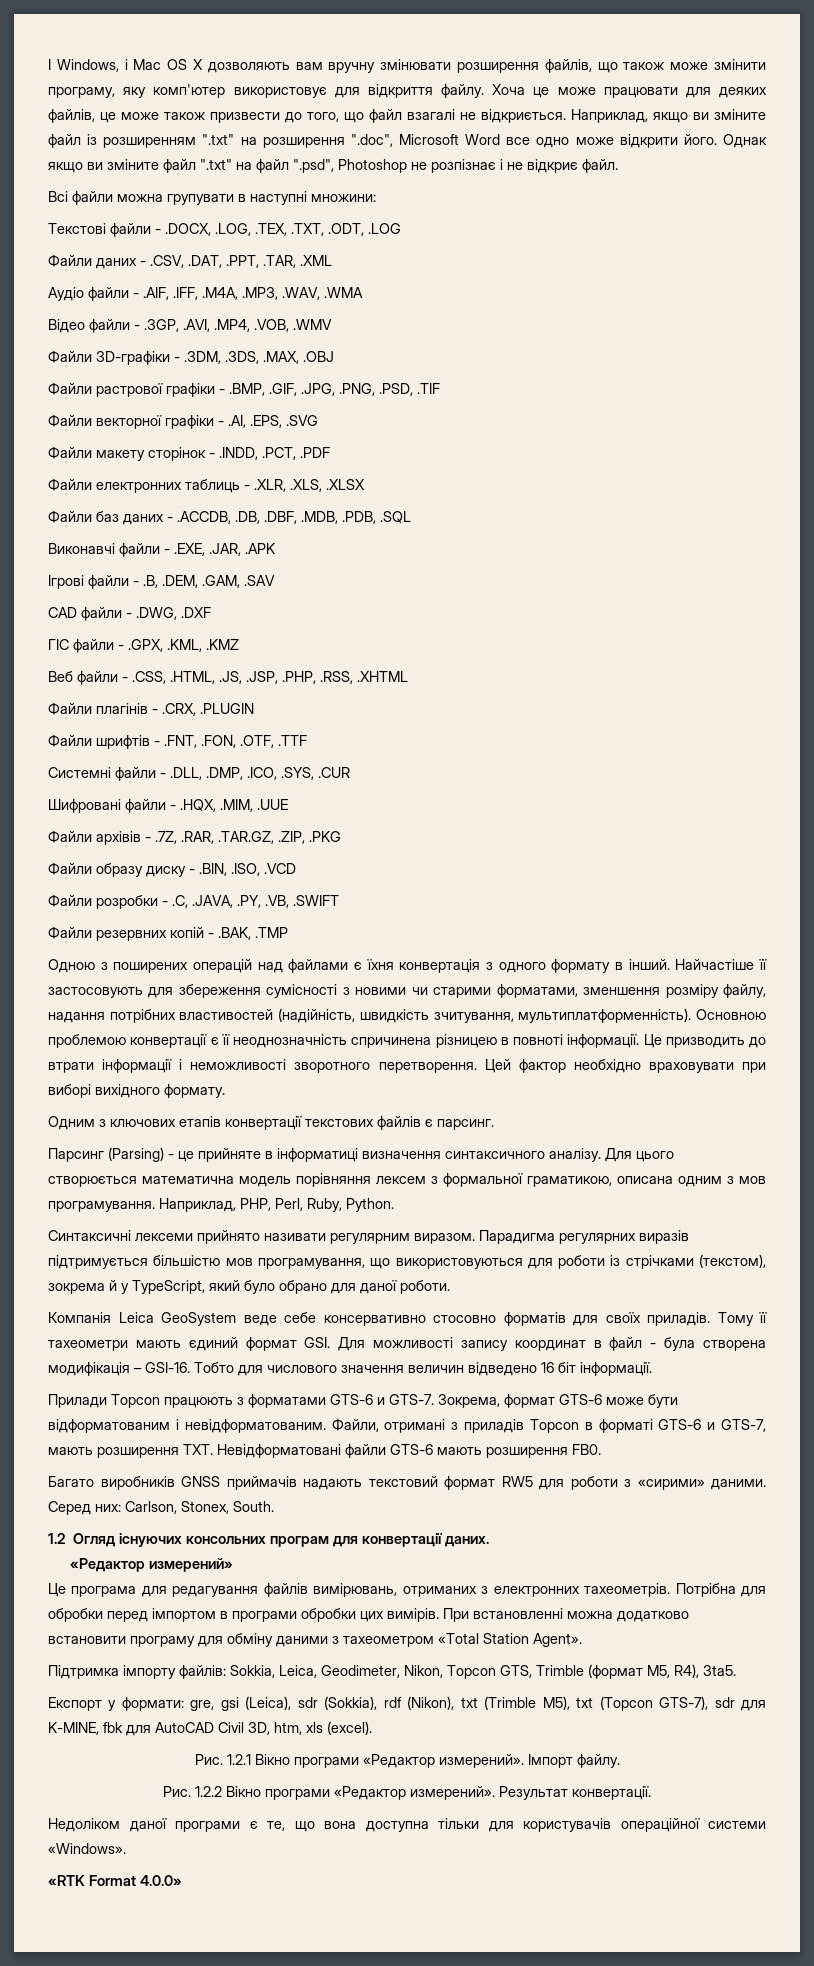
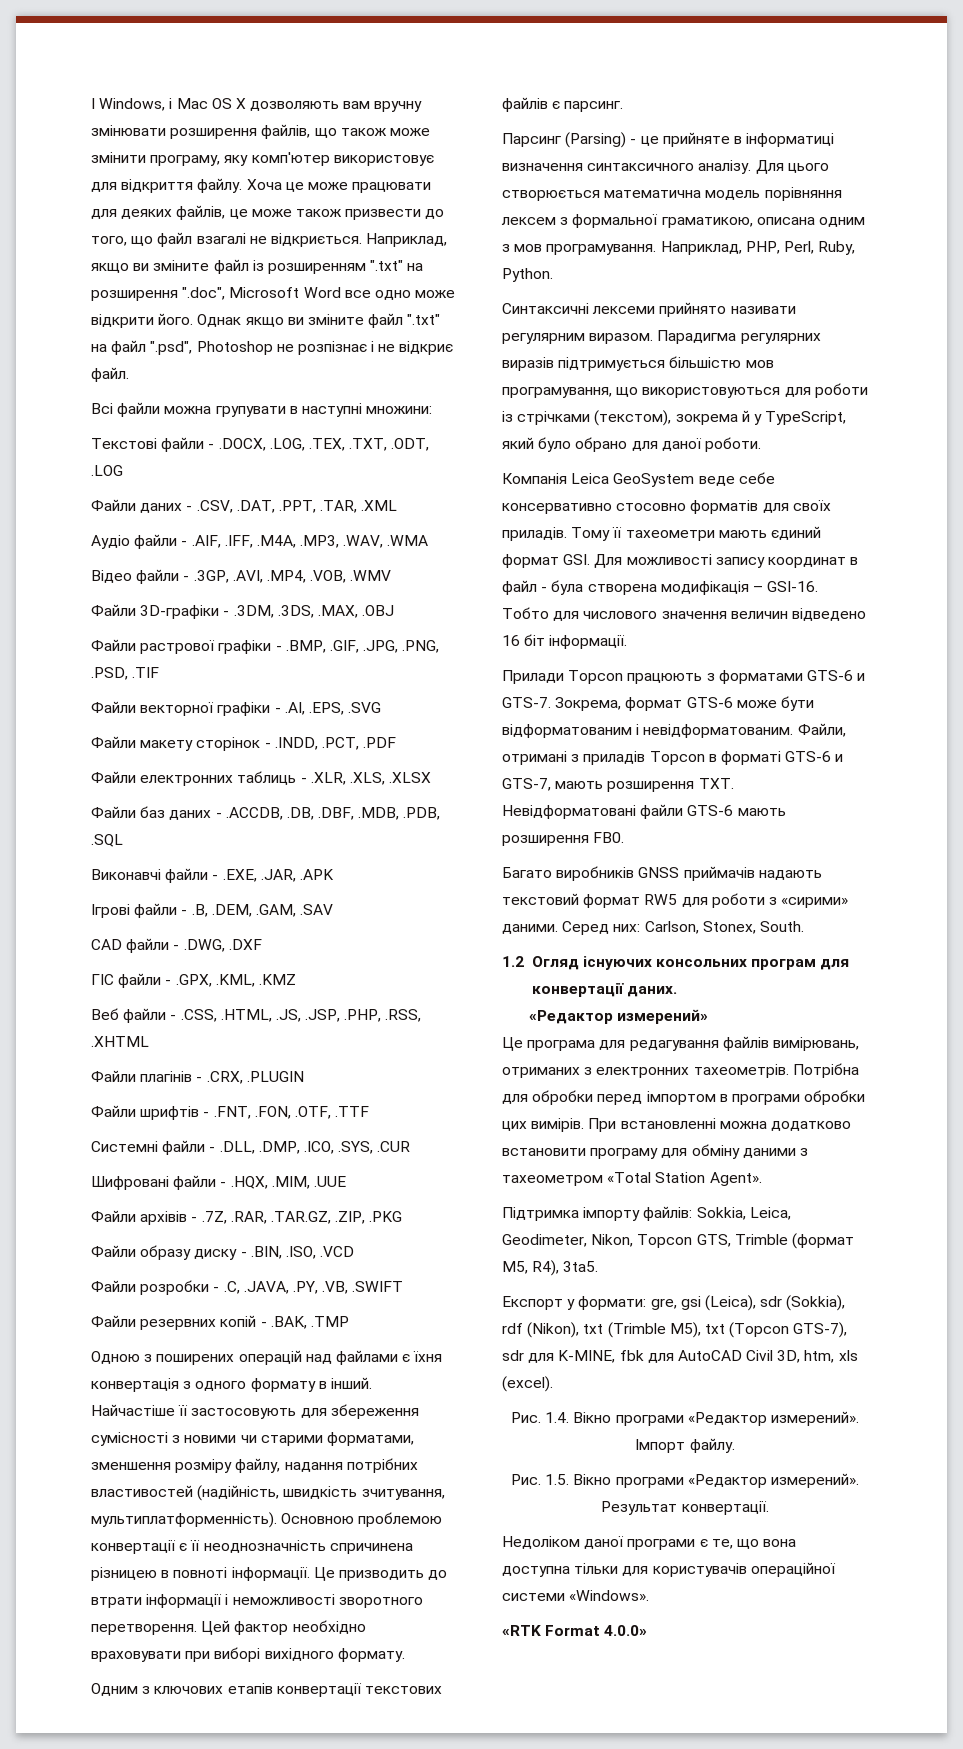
- Рис. 1.2.1 Вікно програми «Редактор измерений».
+ Рис. 1.4. Вікно програми «Редактор измерений».
- Рис. 1.2.2 Вікно програми «Редактор измерений».
+ Рис. 1.5. Вікно програми «Редактор измерений».

